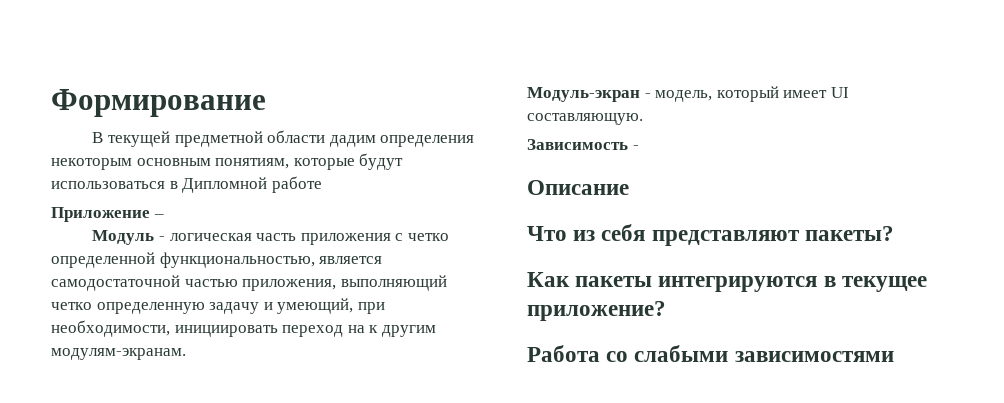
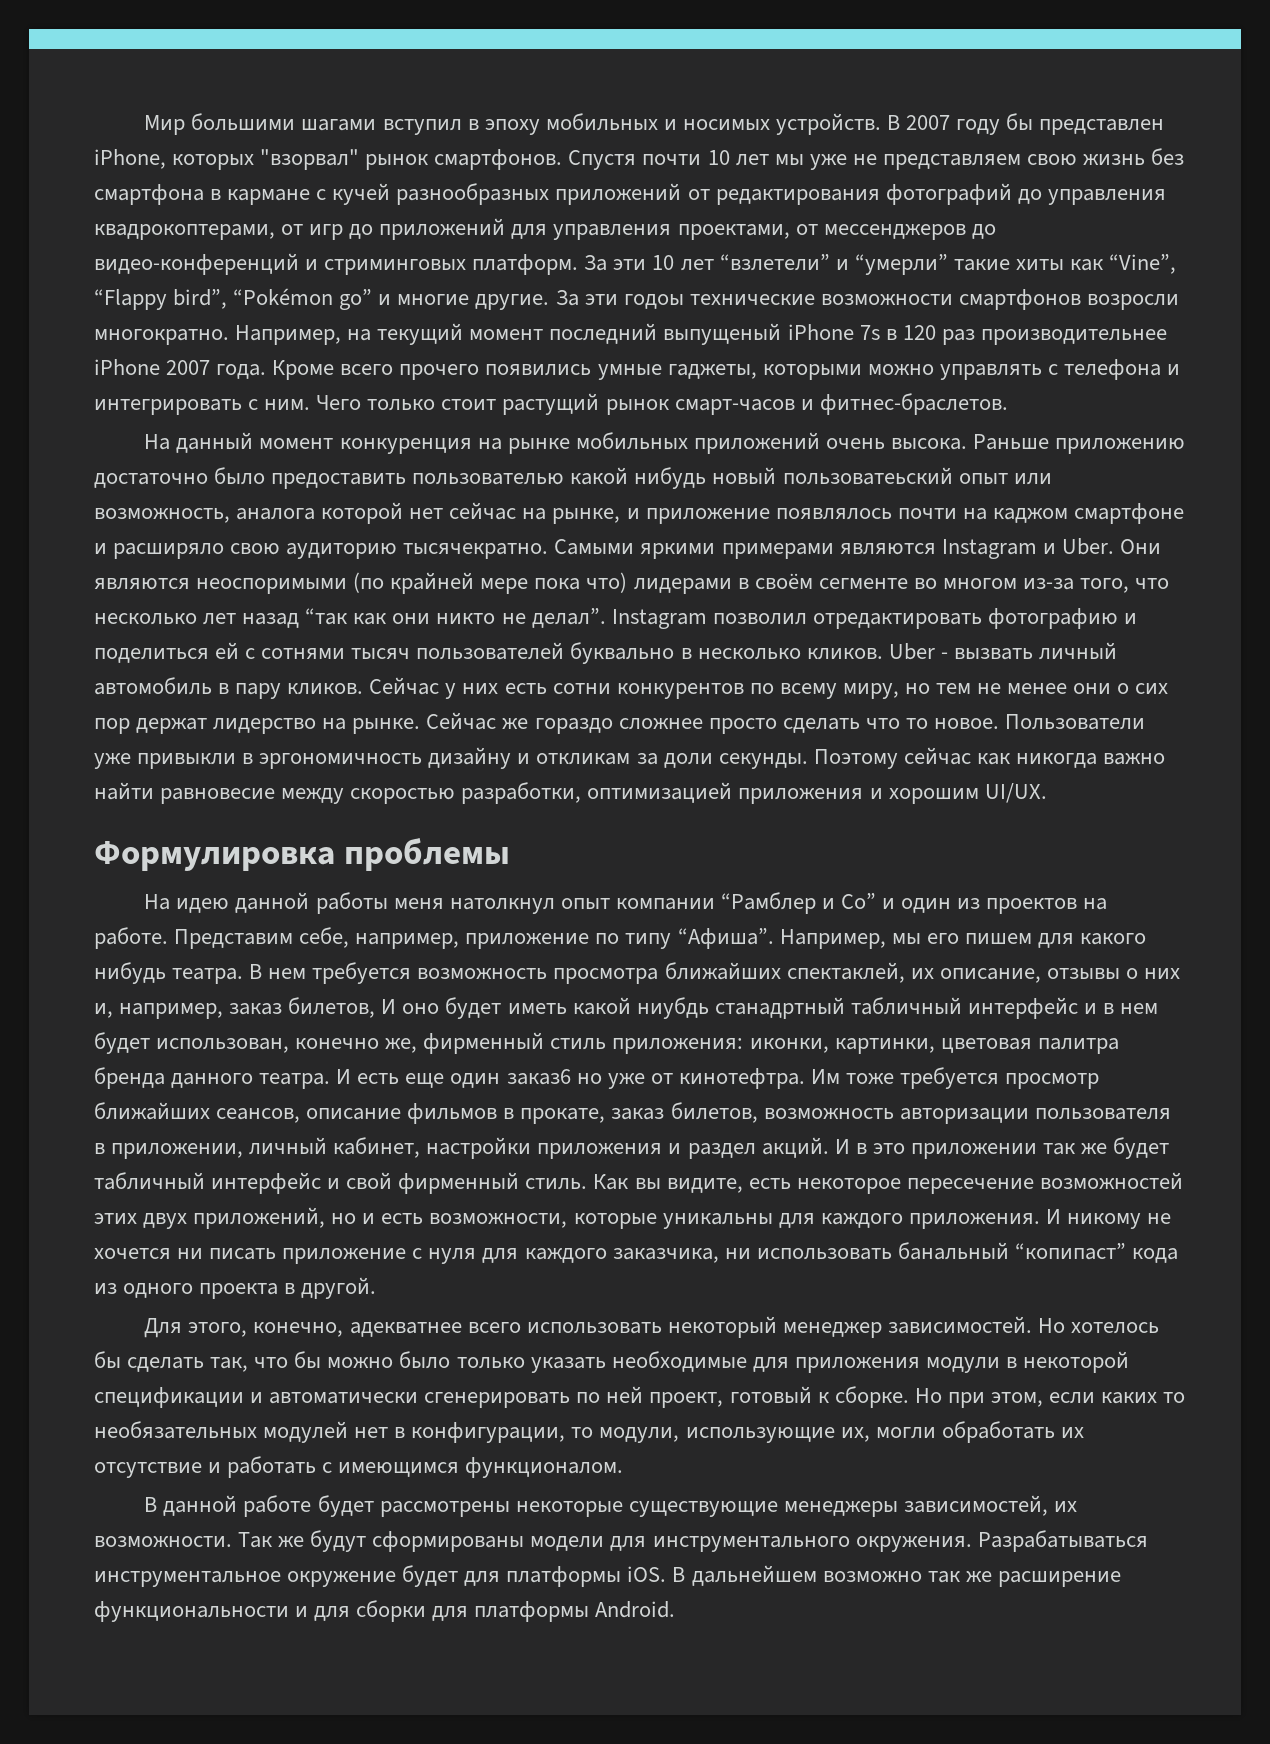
- Формирование
- В текущей предметной области дадим определения некоторым основным понятиям, которые будут использоваться в Дипломной работе
- Приложение –
- Модуль - логическая часть приложения с четко определенной функциональностью, является самодостаточной частью приложения, выполняющий четко определенную задачу и умеющий, при необходимости, инициировать переход на к другим модулям-экранам.
- Модуль-экран - модель, который имеет UI составляющую.
- Зависимость -
- Описание
- Что из себя представляют пакеты?
- Как пакеты интегрируются в текущее приложение?
- Работа со слабыми зависимостями
+ Мир большими шагами вступил в эпоху мобильных и носимых устройств. В 2007 году бы представлен iPhone, которых "взорвал" рынок смартфонов. Спустя почти 10 лет мы уже не представляем свою жизнь без смартфона в кармане с кучей разнообразных приложений от редактирования фотографий до управления квадрокоптерами, от игр до приложений для управления проектами, от мессенджеров до видео-конференций и стриминговых платформ. За эти 10 лет “взлетели” и “умерли” такие хиты как “Vine”, “Flappy bird”, “Pokémon go” и многие другие. За эти годоы технические возможности смартфонов возросли многократно. Например, на текущий момент последний выпущеный iPhone 7s в 120 раз производительнее iPhone 2007 года. Кроме всего прочего появились умные гаджеты, которыми можно управлять с телефона и интегрировать с ним. Чего только стоит растущий рынок смарт-часов и фитнес-браслетов.
+ На данный момент конкуренция на рынке мобильных приложений очень высока. Раньше приложению достаточно было предоставить пользователью какой нибудь новый пользоватеьский опыт или возможность, аналога которой нет сейчас на рынке, и приложение появлялось почти на каджом смартфоне и расширяло свою аудиторию тысячекратно. Самыми яркими примерами являются Instagram и Uber. Они являются неоспоримыми (по крайней мере пока что) лидерами в своём сегменте во многом из-за того, что несколько лет назад “так как они никто не делал”. Instagram позволил отредактировать фотографию и поделиться ей с сотнями тысяч пользователей буквально в несколько кликов. Uber - вызвать личный автомобиль в пару кликов. Сейчас у них есть сотни конкурентов по всему миру, но тем не менее они о сих пор держат лидерство на рынке. Сейчас же гораздо сложнее просто сделать что то новое. Пользователи уже привыкли в эргономичность дизайну и откликам за доли секунды. Поэтому сейчас как никогда важно найти равновесие между скоростью разработки, оптимизацией приложения и хорошим UI/UX.
+ Формулировка проблемы
+ На идею данной работы меня натолкнул опыт компании “Рамблер и Со” и один из проектов на работе. Представим себе, например, приложение по типу “Афиша”. Например, мы его пишем для какого нибудь театра. В нем требуется возможность просмотра ближайших спектаклей, их описание, отзывы о них и, например, заказ билетов, И оно будет иметь какой ниубдь станадртный табличный интерфейс и в нем будет использован, конечно же, фирменный стиль приложения: иконки, картинки, цветовая палитра бренда данного театра. И есть еще один заказ6 но уже от кинотефтра. Им тоже требуется просмотр ближайших сеансов, описание фильмов в прокате, заказ билетов, возможность авторизации пользователя в приложении, личный кабинет, настройки приложения и раздел акций. И в это приложении так же будет табличный интерфейс и свой фирменный стиль. Как вы видите, есть некоторое пересечение возможностей этих двух приложений, но и есть возможности, которые уникальны для каждого приложения. И никому не хочется ни писать приложение с нуля для каждого заказчика, ни использовать банальный “копипаст” кода из одного проекта в другой.
+ Для этого, конечно, адекватнее всего использовать некоторый менеджер зависимостей. Но хотелось бы сделать так, что бы можно было только указать необходимые для приложения модули в некоторой спецификации и автоматически сгенерировать по ней проект, готовый к сборке. Но при этом, если каких то необязательных модулей нет в конфигурации, то модули, использующие их, могли обработать их отсутствие и работать с имеющимся функционалом.
+ В данной работе будет рассмотрены некоторые существующие менеджеры зависимостей, их возможности. Так же будут сформированы модели для инструментального окружения. Разрабатываться инструментальное окружение будет для платформы iOS. В дальнейшем возможно так же расширение функциональности и для сборки для платформы Android.

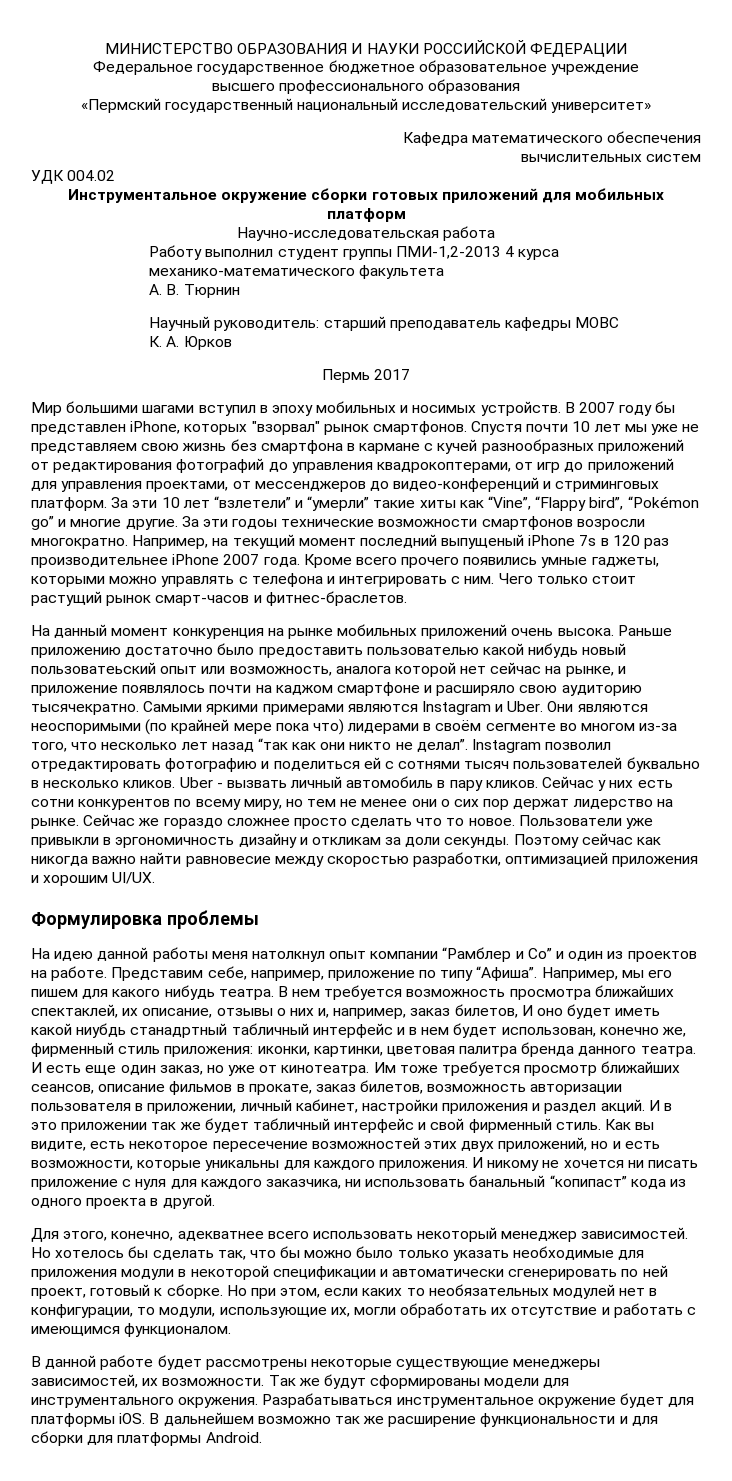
+ МИНИСТЕРСТВО ОБРАЗОВАНИЯ И НАУКИ РОССИЙСКОЙ ФЕДЕРАЦИИ
+ Федеральное государственное бюджетное образовательное учреждение
+ высшего профессионального образования
+ «Пермский государственный национальный исследовательский университет»
+ Кафедра математического обеспечения
+ вычислительных систем
+ УДК 004.02
+ Инструментальное окружение сборки готовых приложений для мобильных платформ
+ Научно-исследовательская работа
+ Работу выполнил студент группы ПМИ-1,2-2013 4 курса механико-математического факультета
+ А. В. Тюрнин
+ Научный руководитель: старший преподаватель кафедры МОВС
+ К. А. Юрков
+ Пермь 2017
- И есть еще один заказ6 но уже от кинотефтра.
+ И есть еще один заказ, но уже от кинотеатра.

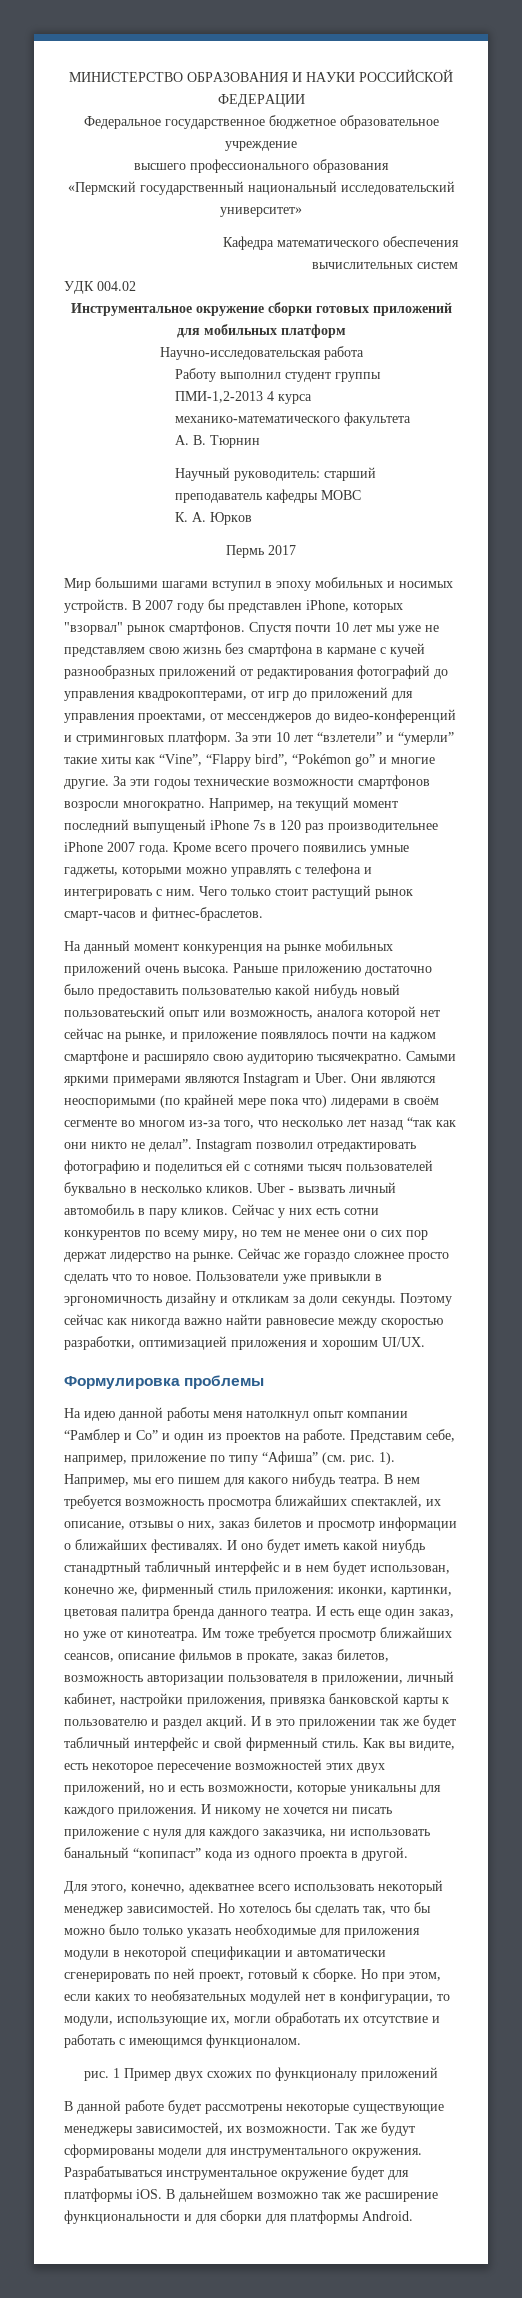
- Представим себе, например, приложение по типу “Афиша”.
+ Представим себе, например, приложение по типу “Афиша” (см. рис. 1).
- В нем требуется возможность просмотра ближайших спектаклей, их описание, отзывы о них и, например, заказ билетов, И оно будет иметь какой ниубдь станадртный табличный интерфейс и в нем будет использован, конечно же, фирменный стиль приложения: иконки, картинки, цветовая палитра бренда данного театра.
+ В нем требуется возможность просмотра ближайших спектаклей, их описание, отзывы о них, заказ билетов и просмотр информации о ближайших фестивалях. И оно будет иметь какой ниубдь станадртный табличный интерфейс и в нем будет использован, конечно же, фирменный стиль приложения: иконки, картинки, цветовая палитра бренда данного театра.
- Им тоже требуется просмотр ближайших сеансов, описание фильмов в прокате, заказ билетов, возможность авторизации пользователя в приложении, личный кабинет, настройки приложения и раздел акций.
+ Им тоже требуется просмотр ближайших сеансов, описание фильмов в прокате, заказ билетов, возможность авторизации пользователя в приложении, личный кабинет, настройки приложения, привязка банковской карты к пользователю и раздел акций.
+ рис. 1 Пример двух схожих по функционалу приложений

